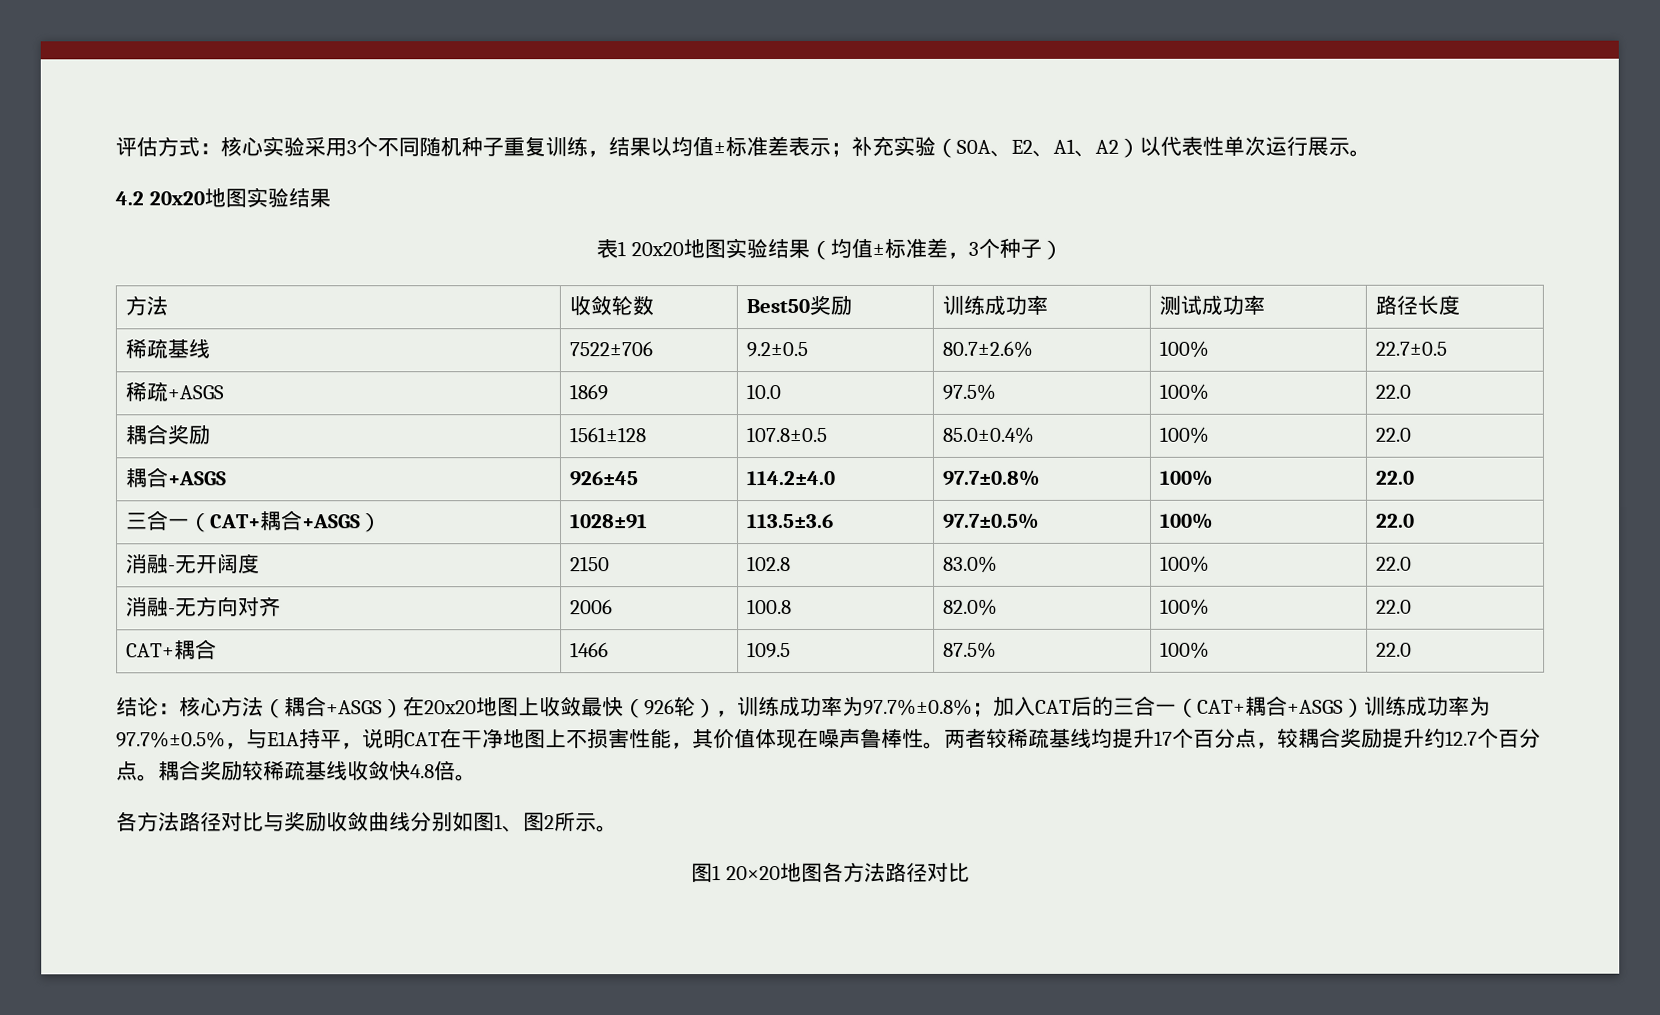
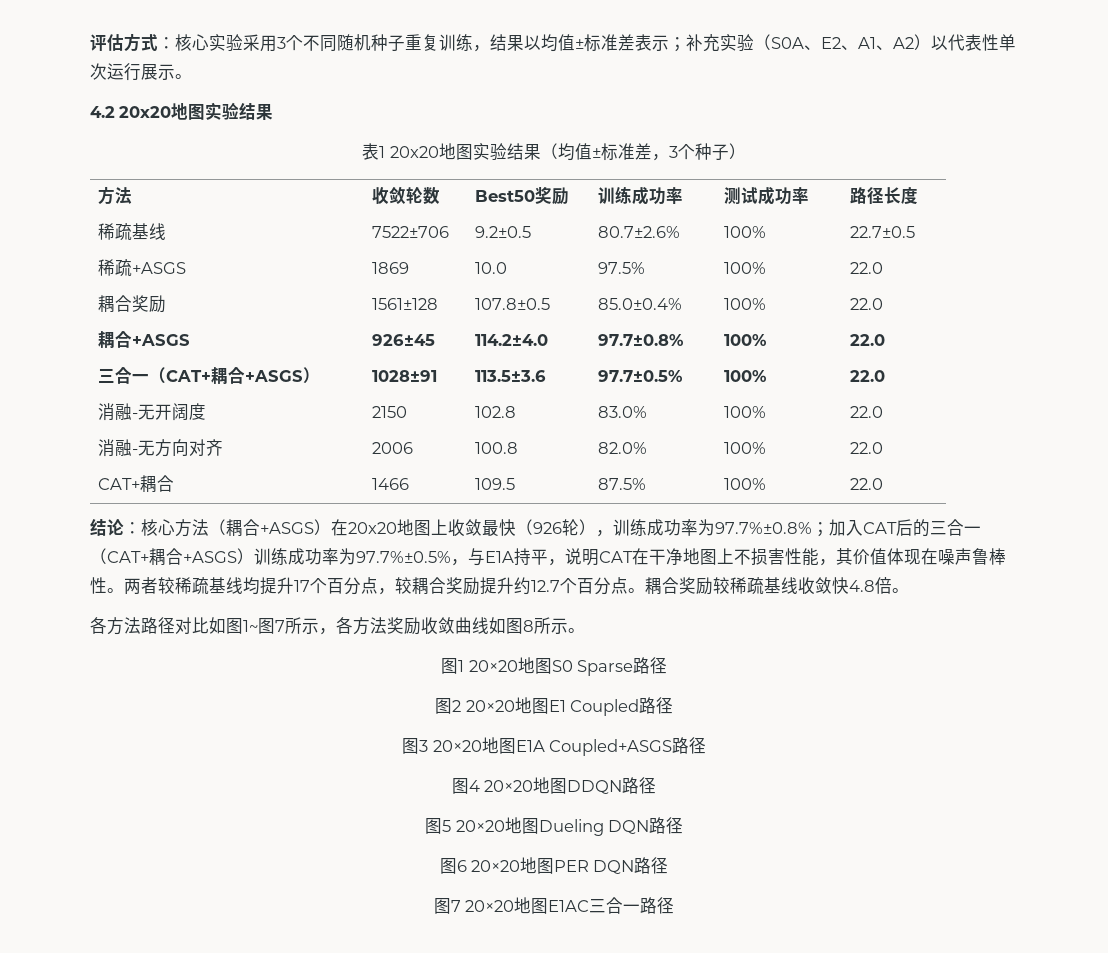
- 各方法路径对比与奖励收敛曲线分别如图1、图2所示。
+ 各方法路径对比如图1~图7所示，各方法奖励收敛曲线如图8所示。
- 图1 20×20地图各方法路径对比
+ 图1 20×20地图S0 Sparse路径
+ 图2 20×20地图E1 Coupled路径
+ 图3 20×20地图E1A Coupled+ASGS路径
+ 图4 20×20地图DDQN路径
+ 图5 20×20地图Dueling DQN路径
+ 图6 20×20地图PER DQN路径
+ 图7 20×20地图E1AC三合一路径

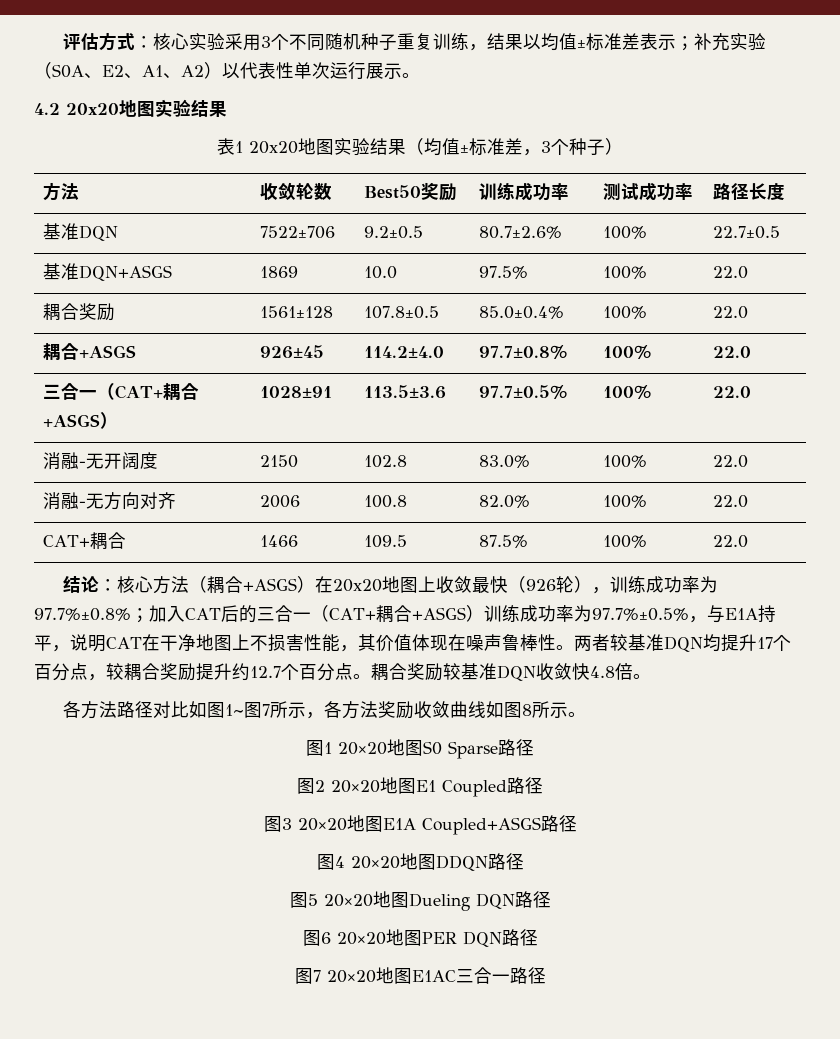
- 稀疏基线 | 7522±706 | 9.2±0.5 | 80.7±2.6% | 100% | 22.7±0.5
+ 基准DQN | 7522±706 | 9.2±0.5 | 80.7±2.6% | 100% | 22.7±0.5
- 稀疏+ASGS | 1869 | 10.0 | 97.5% | 100% | 22.0
+ 基准DQN+ASGS | 1869 | 10.0 | 97.5% | 100% | 22.0
- 两者较稀疏基线均提升17个百分点，较耦合奖励提升约12.7个百分点。
+ 两者较基准DQN均提升17个百分点，较耦合奖励提升约12.7个百分点。
- 耦合奖励较稀疏基线收敛快4.8倍。
+ 耦合奖励较基准DQN收敛快4.8倍。

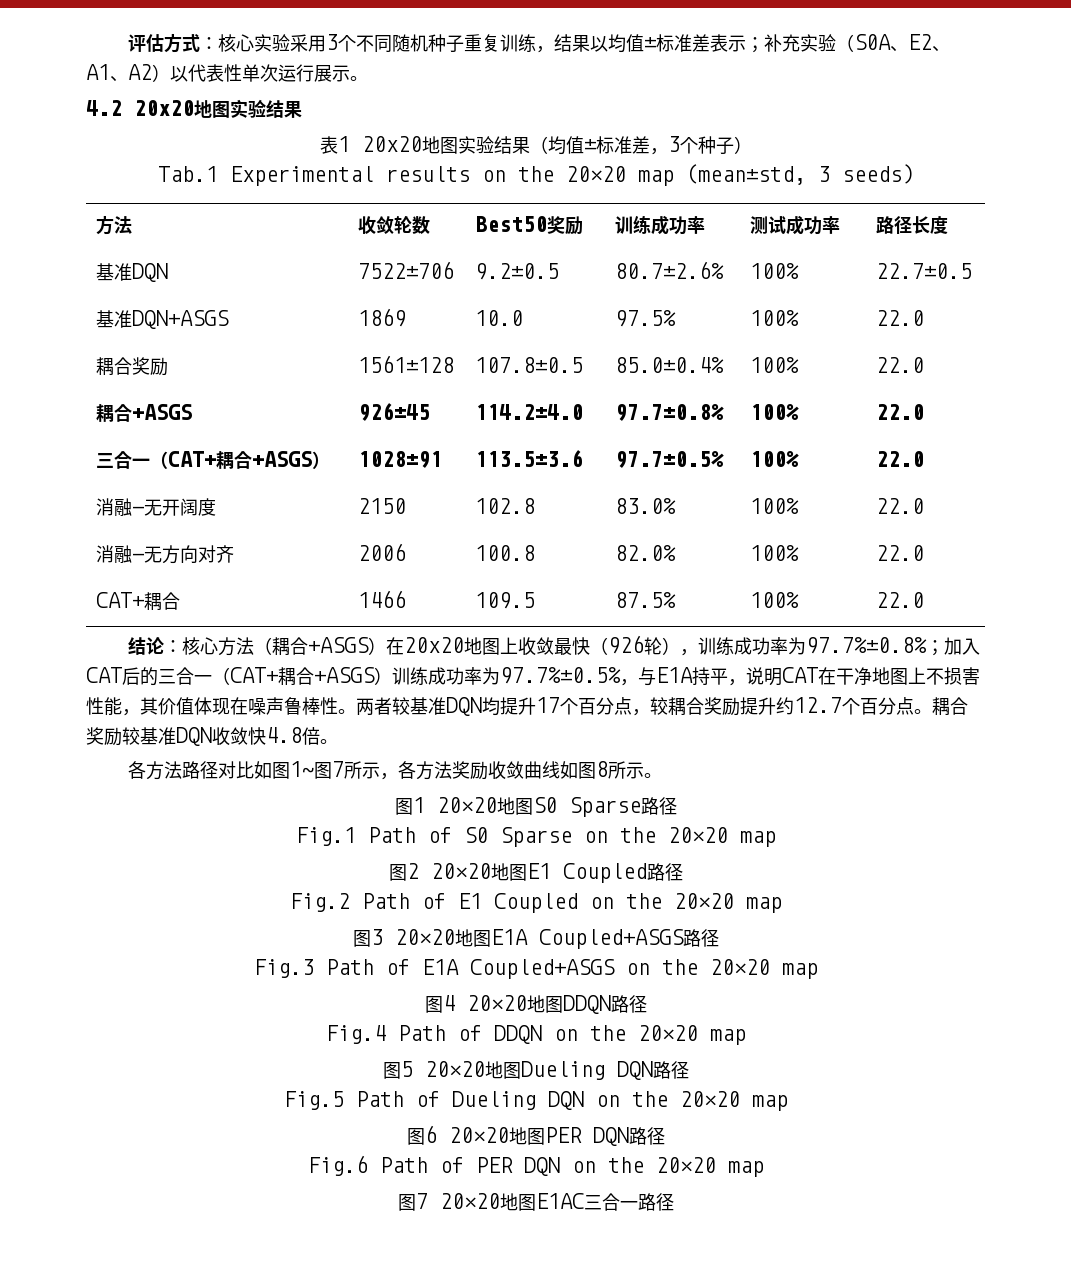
+ Tab.1 Experimental results on the 20×20 map (mean±std, 3 seeds)
+ Fig.1 Path of S0 Sparse on the 20×20 map
+ Fig.2 Path of E1 Coupled on the 20×20 map
+ Fig.3 Path of E1A Coupled+ASGS on the 20×20 map
+ Fig.4 Path of DDQN on the 20×20 map
+ Fig.5 Path of Dueling DQN on the 20×20 map
+ Fig.6 Path of PER DQN on the 20×20 map

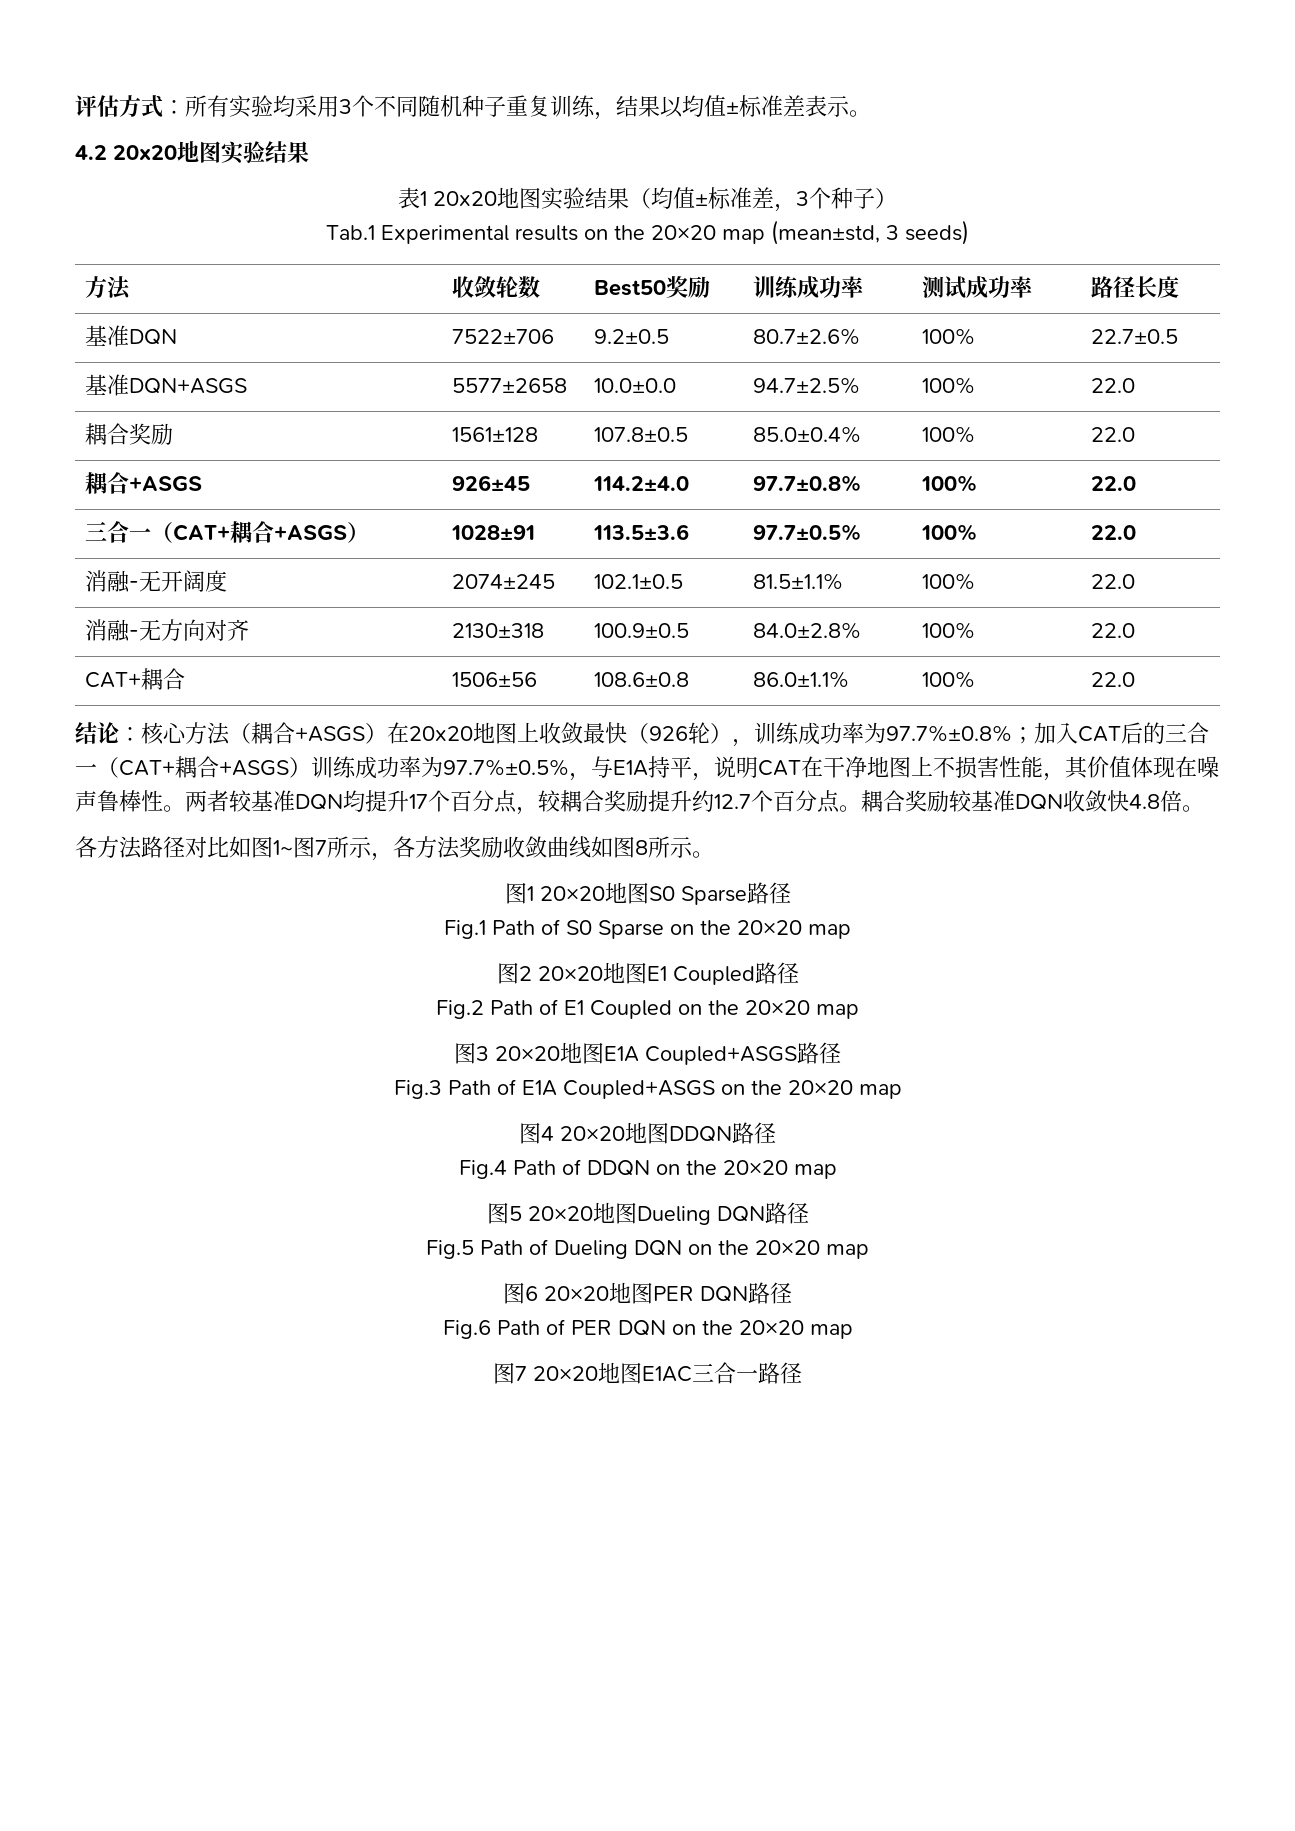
- 评估方式：核心实验采用3个不同随机种子重复训练，结果以均值±标准差表示；补充实验（S0A、E2、A1、A2）以代表性单次运行展示。
+ 评估方式：所有实验均采用3个不同随机种子重复训练，结果以均值±标准差表示。
- 基准DQN+ASGS | 1869 | 10.0 | 97.5% | 100% | 22.0
+ 基准DQN+ASGS | 5577±2658 | 10.0±0.0 | 94.7±2.5% | 100% | 22.0
- 消融-无开阔度 | 2150 | 102.8 | 83.0% | 100% | 22.0
+ 消融-无开阔度 | 2074±245 | 102.1±0.5 | 81.5±1.1% | 100% | 22.0
- 消融-无方向对齐 | 2006 | 100.8 | 82.0% | 100% | 22.0
+ 消融-无方向对齐 | 2130±318 | 100.9±0.5 | 84.0±2.8% | 100% | 22.0
- CAT+耦合 | 1466 | 109.5 | 87.5% | 100% | 22.0
+ CAT+耦合 | 1506±56 | 108.6±0.8 | 86.0±1.1% | 100% | 22.0

